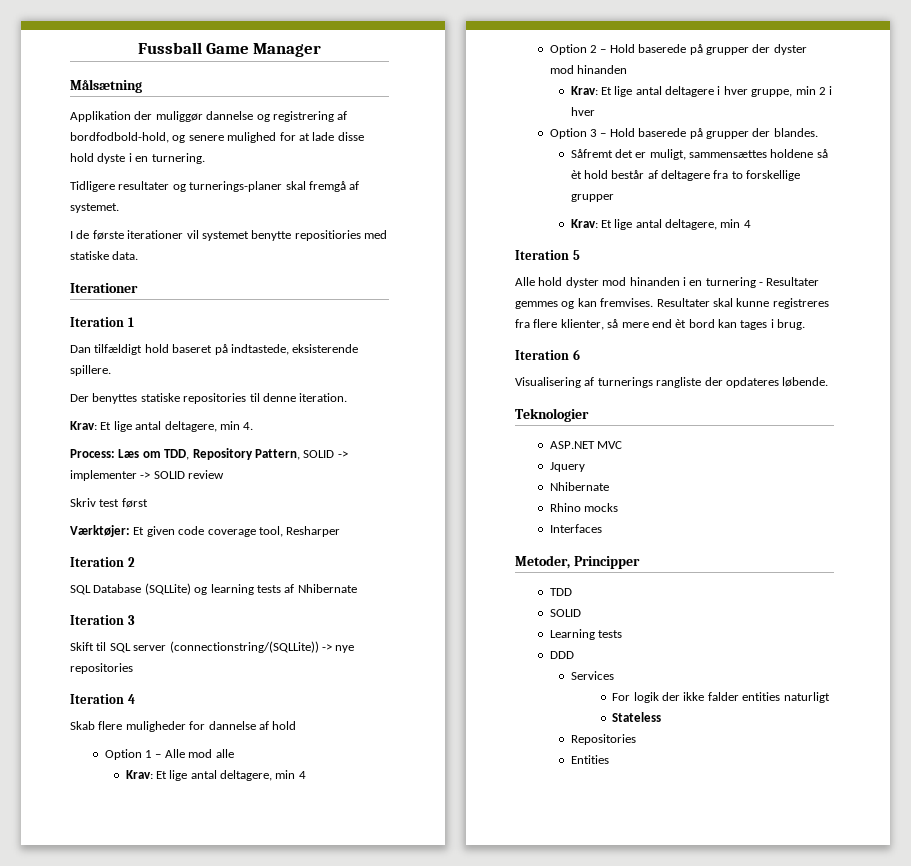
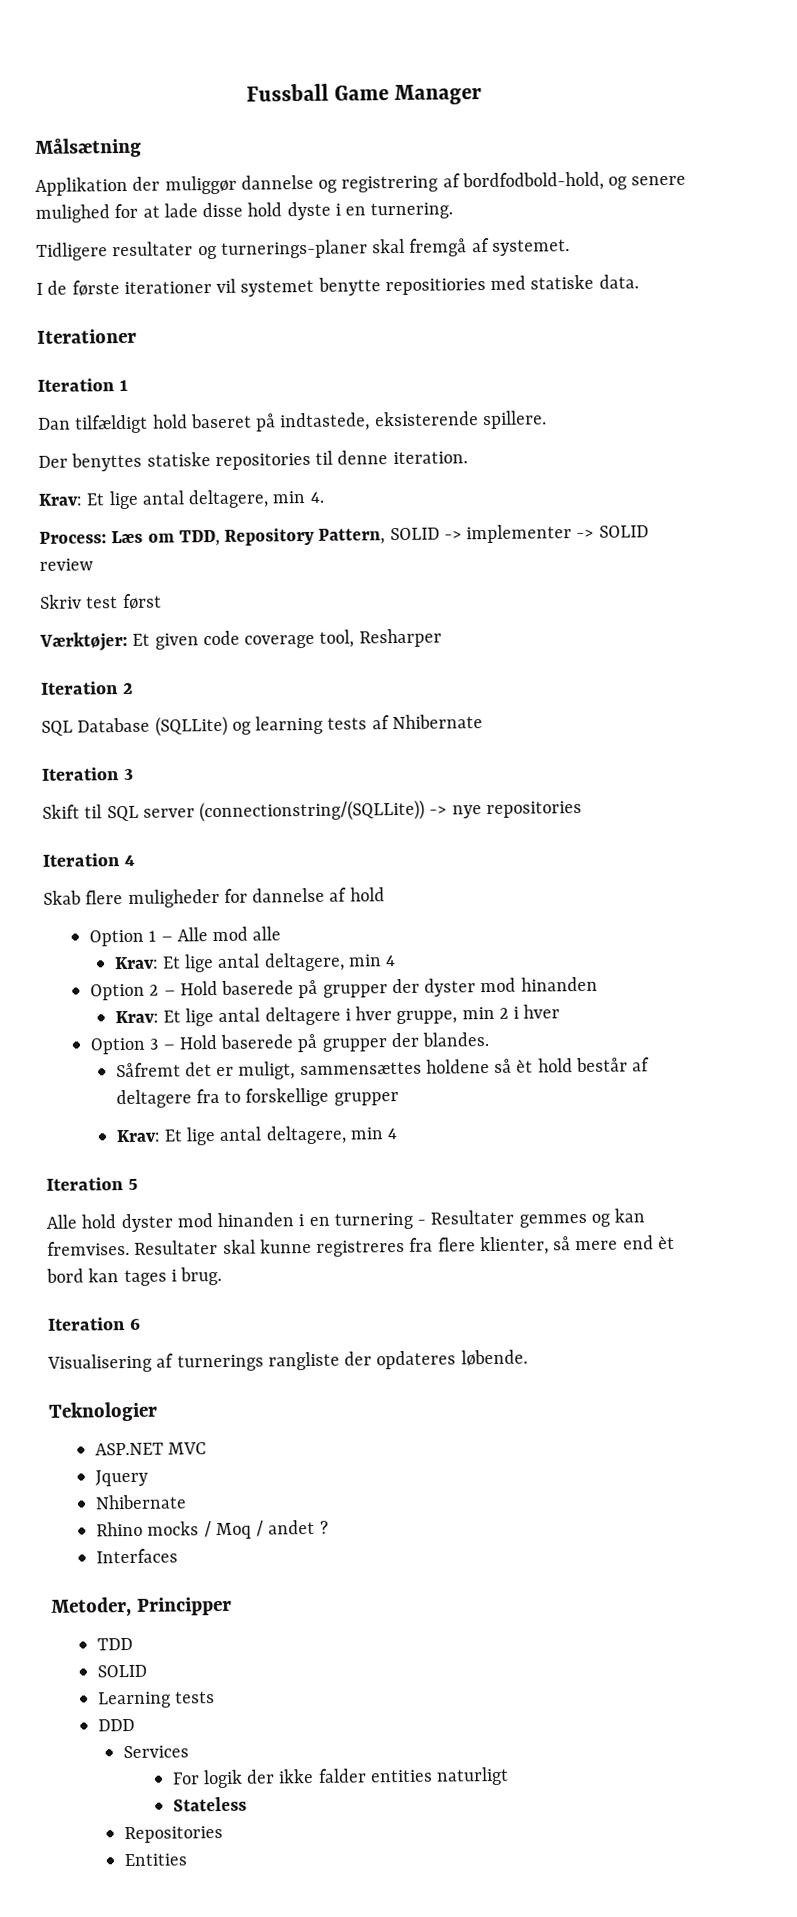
- Rhino mocks
+ Rhino mocks / Moq / andet ?

